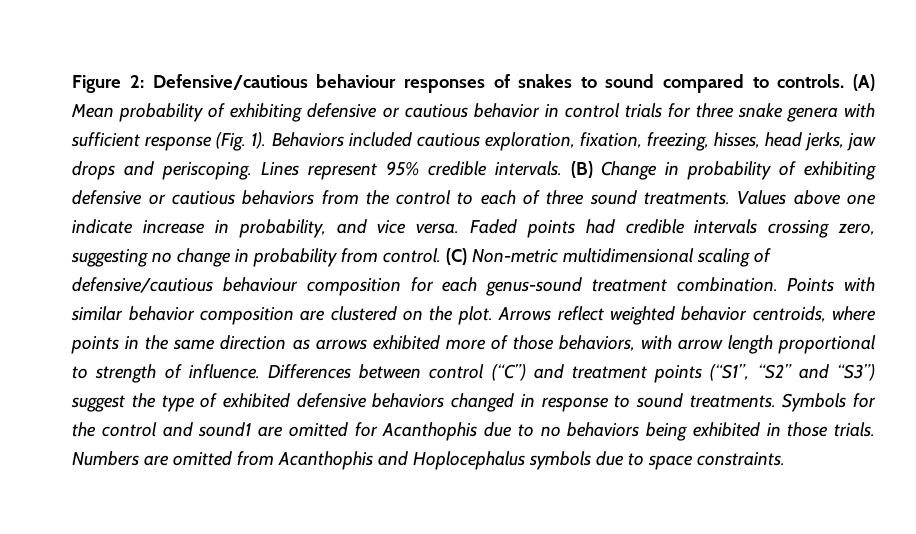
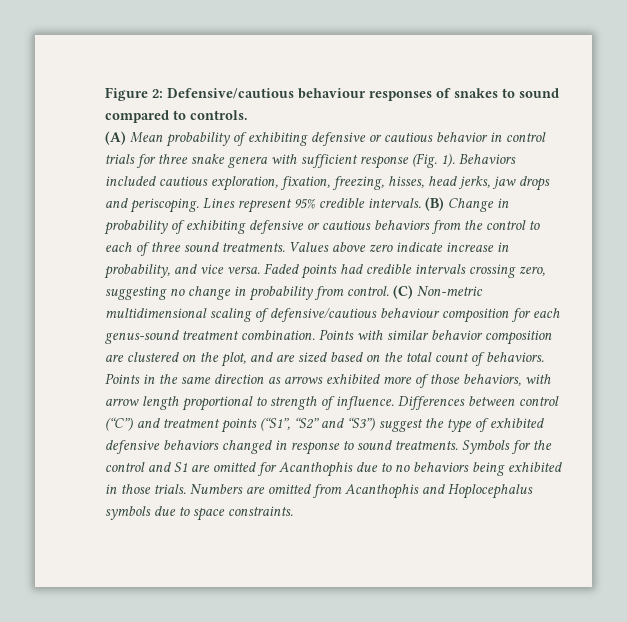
- Figure 2: Defensive/cautious behaviour responses of snakes to sound compared to controls. (A) Mean probability of exhibiting defensive or cautious behavior in control trials for three snake genera with sufficient response (Fig. 1).
+ Figure 2: Defensive/cautious behaviour responses of snakes to sound compared to controls.
+ (A) Mean probability of exhibiting defensive or cautious behavior in control trials for three snake genera with sufficient response (Fig. 1).
- Values above one indicate increase in probability, and vice versa.
+ Values above zero indicate increase in probability, and vice versa.
- Points with similar behavior composition are clustered on the plot. Arrows reflect weighted behavior centroids, where points in the same direction as arrows exhibited more of those behaviors, with arrow length proportional to strength of influence.
+ Points with similar behavior composition are clustered on the plot, and are sized based on the total count of behaviors. Points in the same direction as arrows exhibited more of those behaviors, with arrow length proportional to strength of influence.
- Symbols for the control and sound1 are omitted for Acanthophis due to no behaviors being exhibited in those trials.
+ Symbols for the control and S1 are omitted for Acanthophis due to no behaviors being exhibited in those trials.

